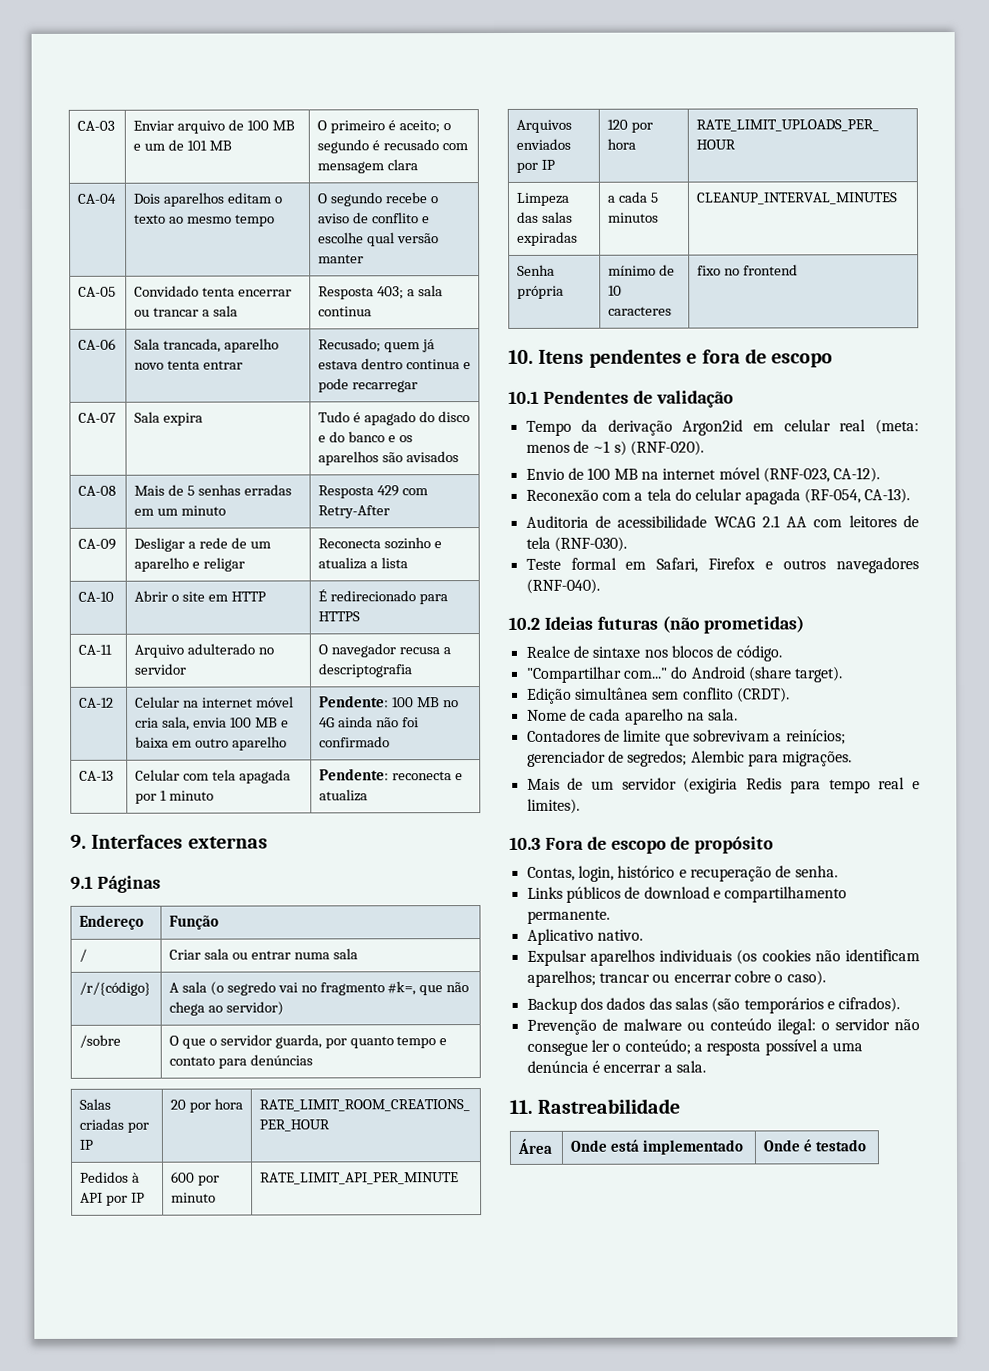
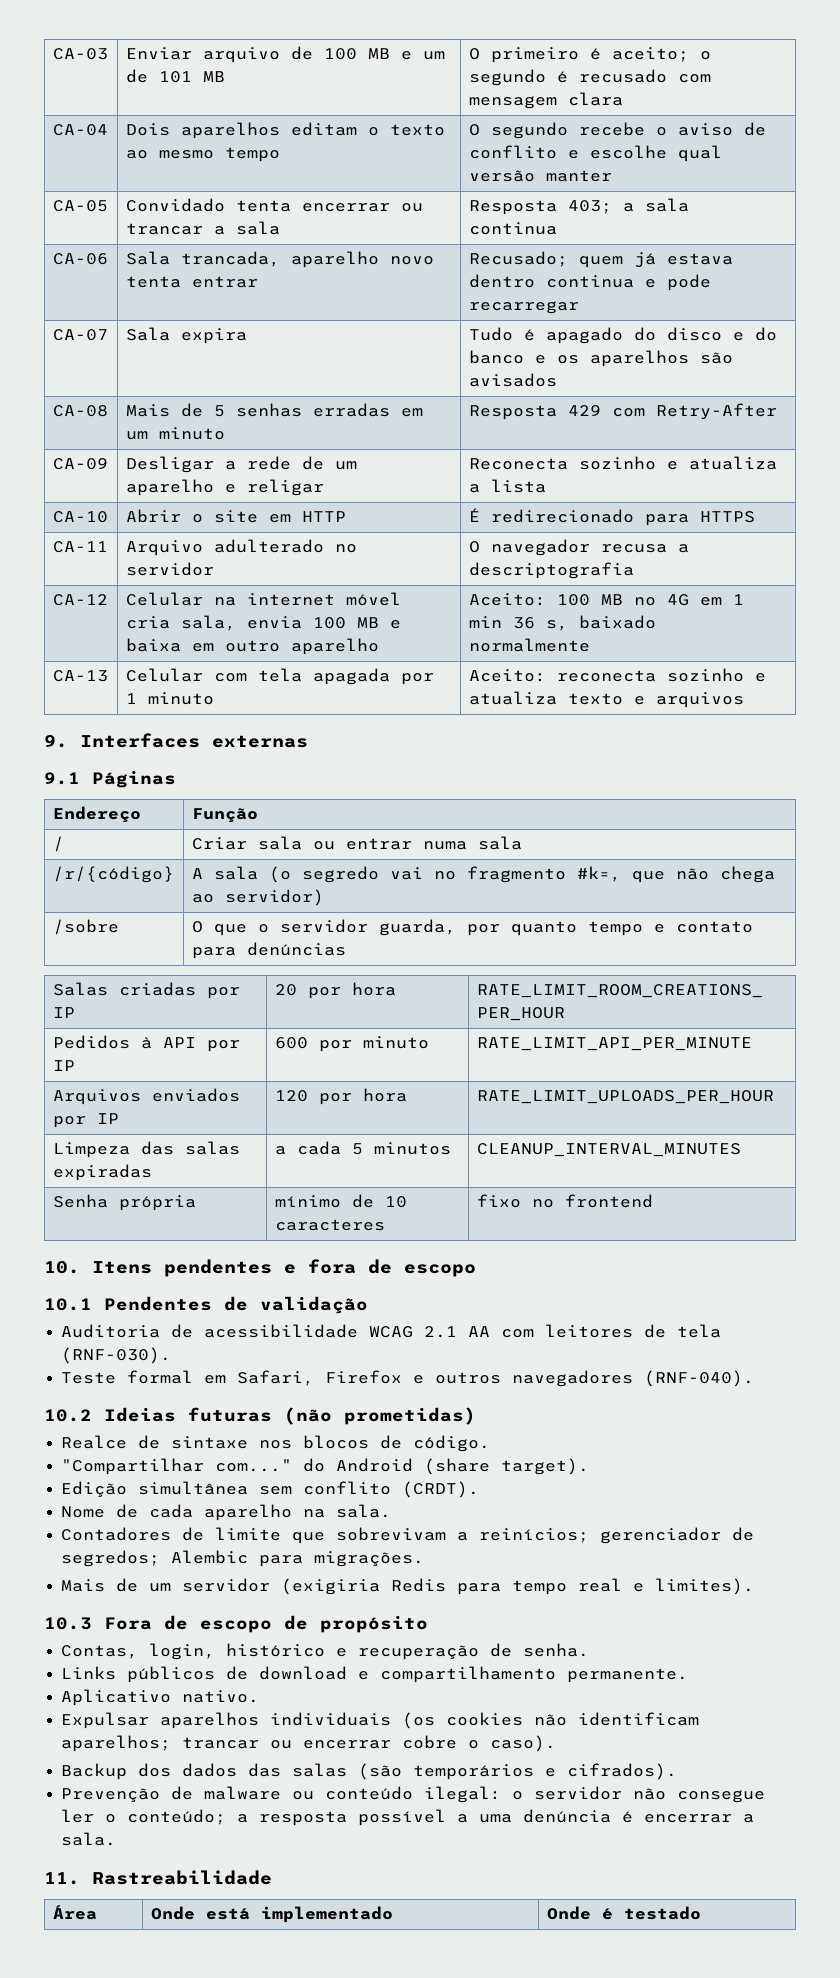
- CA-12 | Celular na internet móvel cria sala, envia 100 MB e baixa em outro aparelho | Pendente: 100 MB no 4G ainda não foi confirmado
+ CA-12 | Celular na internet móvel cria sala, envia 100 MB e baixa em outro aparelho | Aceito: 100 MB no 4G em 1 min 36 s, baixado normalmente
- CA-13 | Celular com tela apagada por 1 minuto | Pendente: reconecta e atualiza
+ CA-13 | Celular com tela apagada por 1 minuto | Aceito: reconecta sozinho e atualiza texto e arquivos
- Tempo da derivação Argon2id em celular real (meta: menos de ~1 s) (RNF-020).
- Envio de 100 MB na internet móvel (RNF-023, CA-12).
- Reconexão com a tela do celular apagada (RF-054, CA-13).

